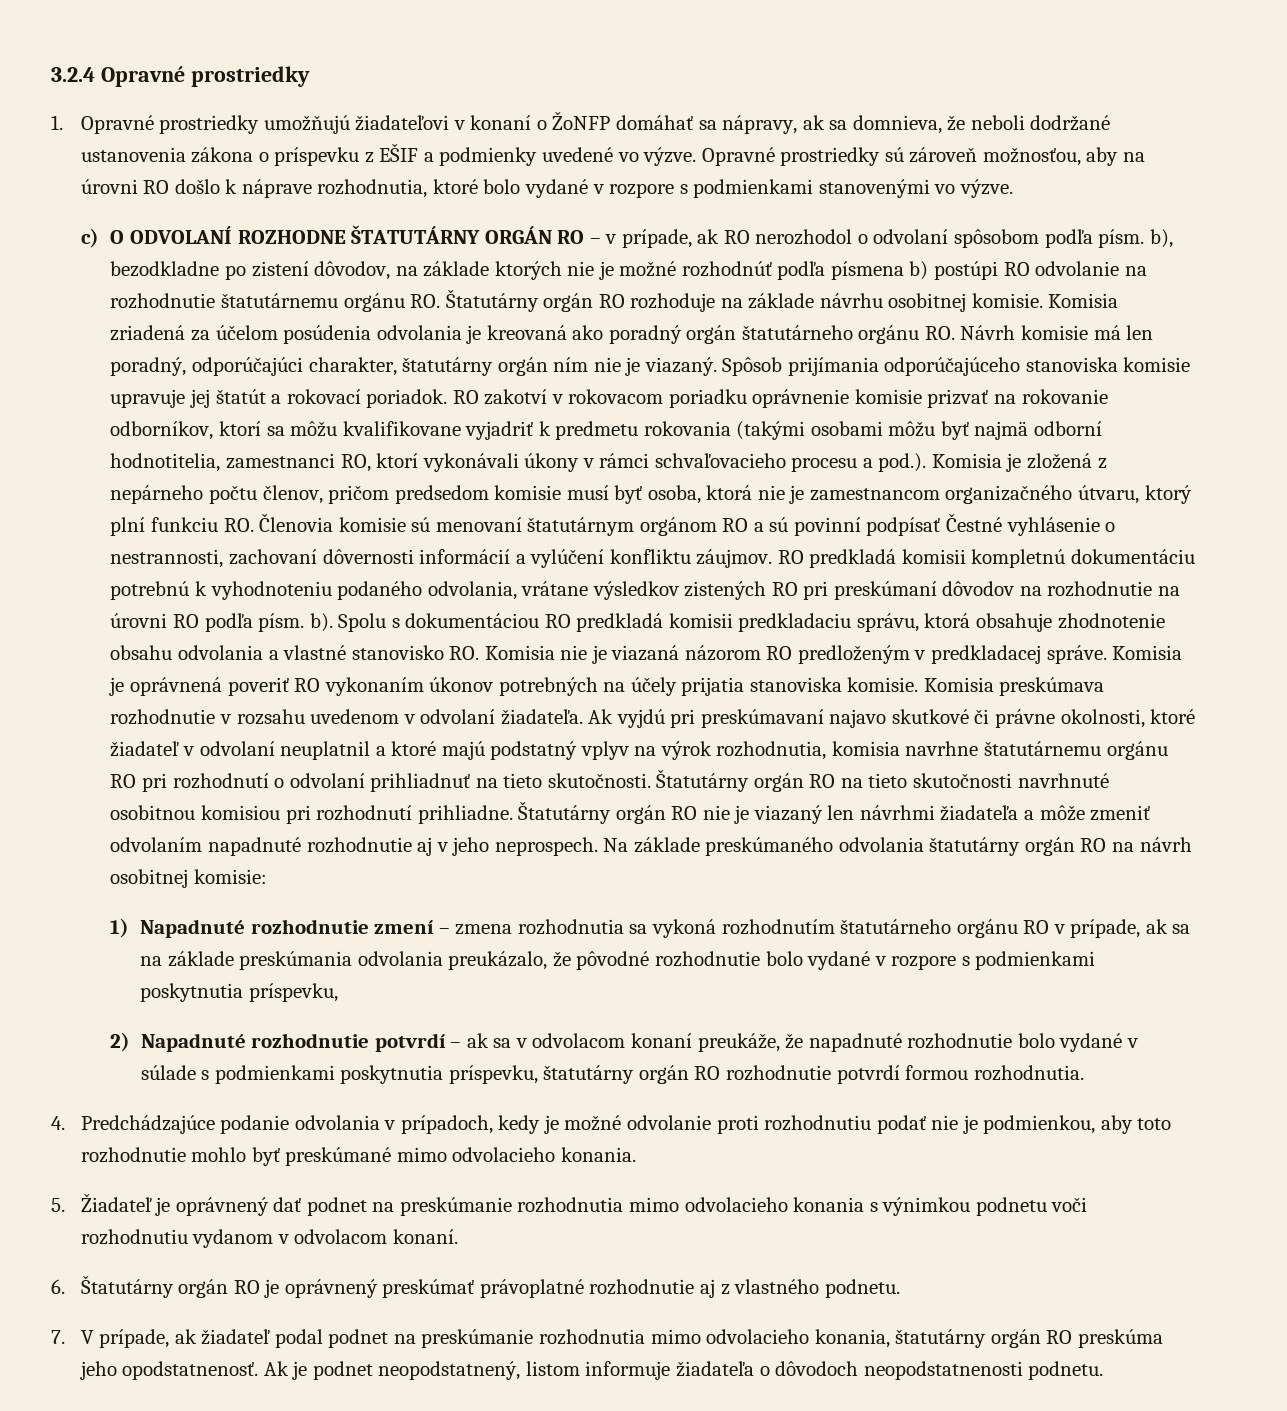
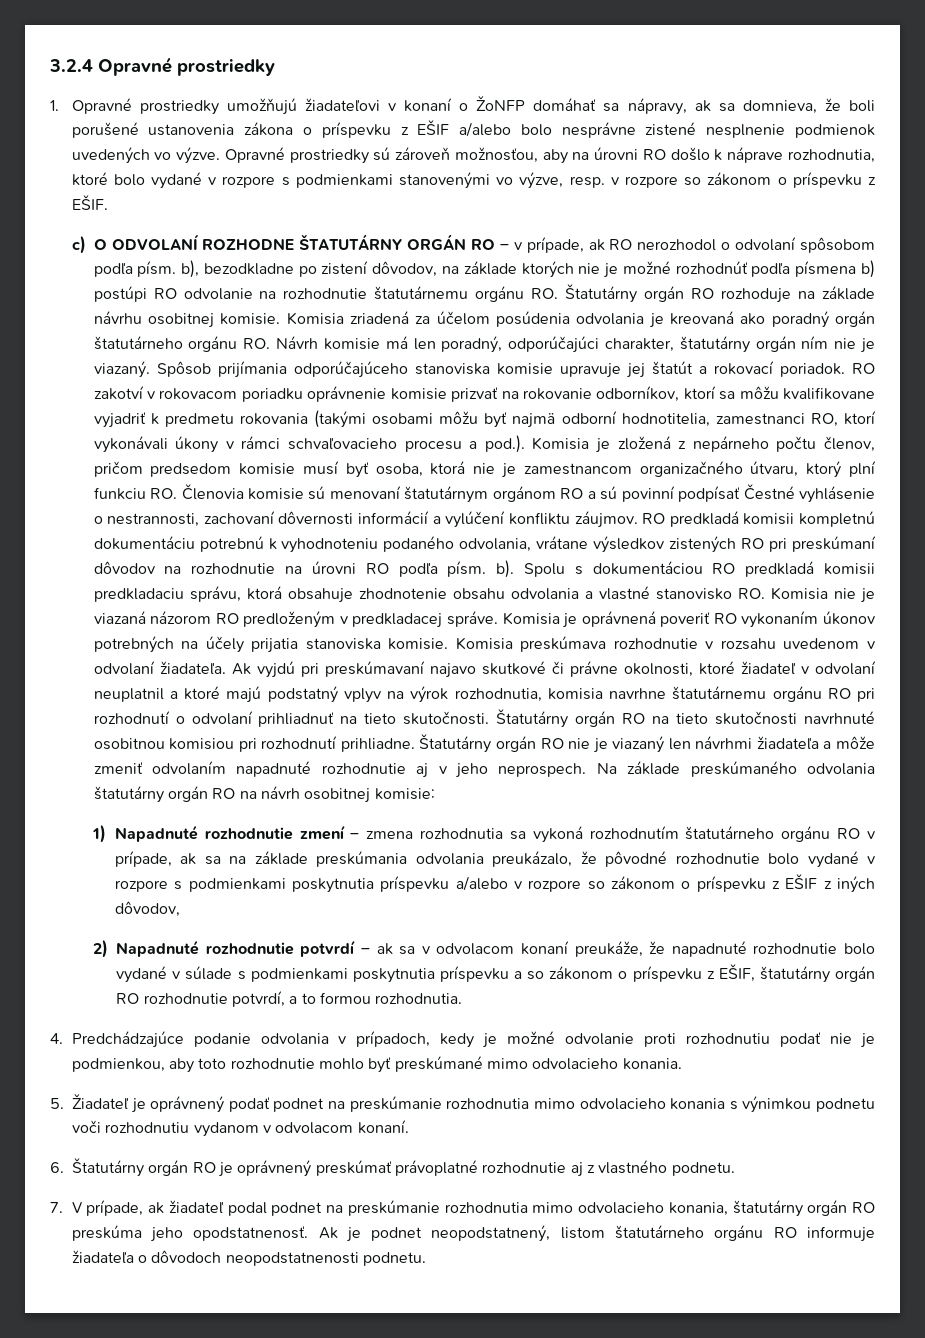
- 1. Opravné prostriedky umožňujú žiadateľovi v konaní o ŽoNFP domáhať sa nápravy, ak sa domnieva, že neboli dodržané ustanovenia zákona o príspevku z EŠIF a podmienky uvedené vo výzve.
+ 1. Opravné prostriedky umožňujú žiadateľovi v konaní o ŽoNFP domáhať sa nápravy, ak sa domnieva, že boli porušené ustanovenia zákona o príspevku z EŠIF a/alebo bolo nesprávne zistené nesplnenie podmienok uvedených vo výzve.
- Opravné prostriedky sú zároveň možnosťou, aby na úrovni RO došlo k náprave rozhodnutia, ktoré bolo vydané v rozpore s podmienkami stanovenými vo výzve.
+ Opravné prostriedky sú zároveň možnosťou, aby na úrovni RO došlo k náprave rozhodnutia, ktoré bolo vydané v rozpore s podmienkami stanovenými vo výzve, resp. v rozpore so zákonom o príspevku z EŠIF.
- 1) Napadnuté rozhodnutie zmení – zmena rozhodnutia sa vykoná rozhodnutím štatutárneho orgánu RO v prípade, ak sa na základe preskúmania odvolania preukázalo, že pôvodné rozhodnutie bolo vydané v rozpore s podmienkami poskytnutia príspevku,
+ 1) Napadnuté rozhodnutie zmení – zmena rozhodnutia sa vykoná rozhodnutím štatutárneho orgánu RO v prípade, ak sa na základe preskúmania odvolania preukázalo, že pôvodné rozhodnutie bolo vydané v rozpore s podmienkami poskytnutia príspevku a/alebo v rozpore so zákonom o príspevku z EŠIF z iných dôvodov,
- 2) Napadnuté rozhodnutie potvrdí – ak sa v odvolacom konaní preukáže, že napadnuté rozhodnutie bolo vydané v súlade s podmienkami poskytnutia príspevku, štatutárny orgán RO rozhodnutie potvrdí formou rozhodnutia.
+ 2) Napadnuté rozhodnutie potvrdí – ak sa v odvolacom konaní preukáže, že napadnuté rozhodnutie bolo vydané v súlade s podmienkami poskytnutia príspevku a so zákonom o príspevku z EŠIF, štatutárny orgán RO rozhodnutie potvrdí, a to formou rozhodnutia.
- 5. Žiadateľ je oprávnený dať podnet na preskúmanie rozhodnutia mimo odvolacieho konania s výnimkou podnetu voči rozhodnutiu vydanom v odvolacom konaní.
+ 5. Žiadateľ je oprávnený podať podnet na preskúmanie rozhodnutia mimo odvolacieho konania s výnimkou podnetu voči rozhodnutiu vydanom v odvolacom konaní.
- Ak je podnet neopodstatnený, listom informuje žiadateľa o dôvodoch neopodstatnenosti podnetu.
+ Ak je podnet neopodstatnený, listom štatutárneho orgánu RO informuje žiadateľa o dôvodoch neopodstatnenosti podnetu.

